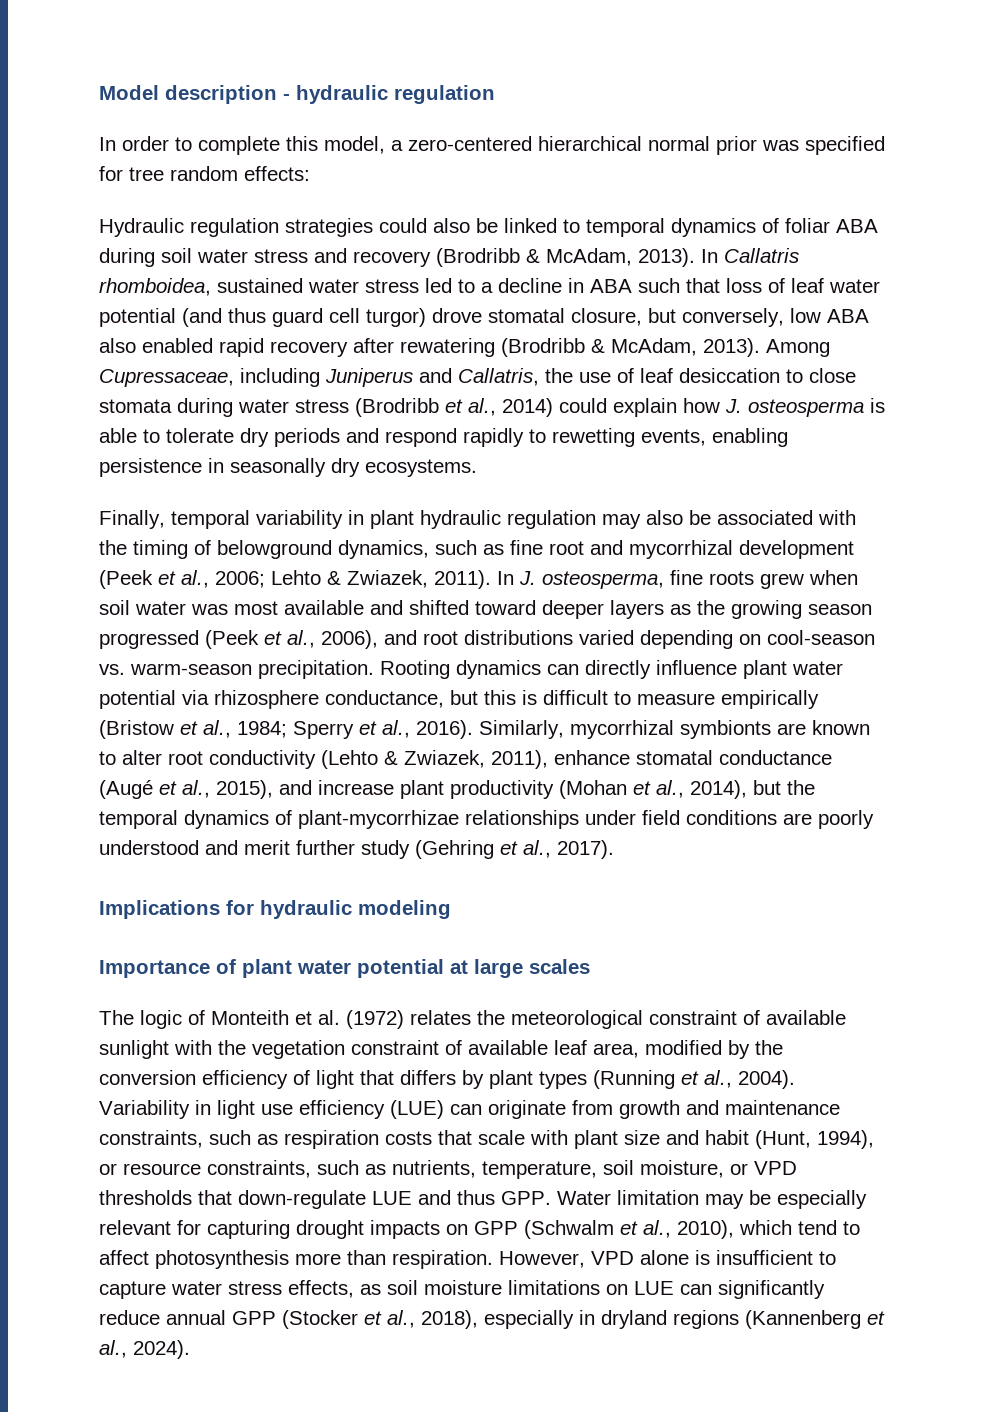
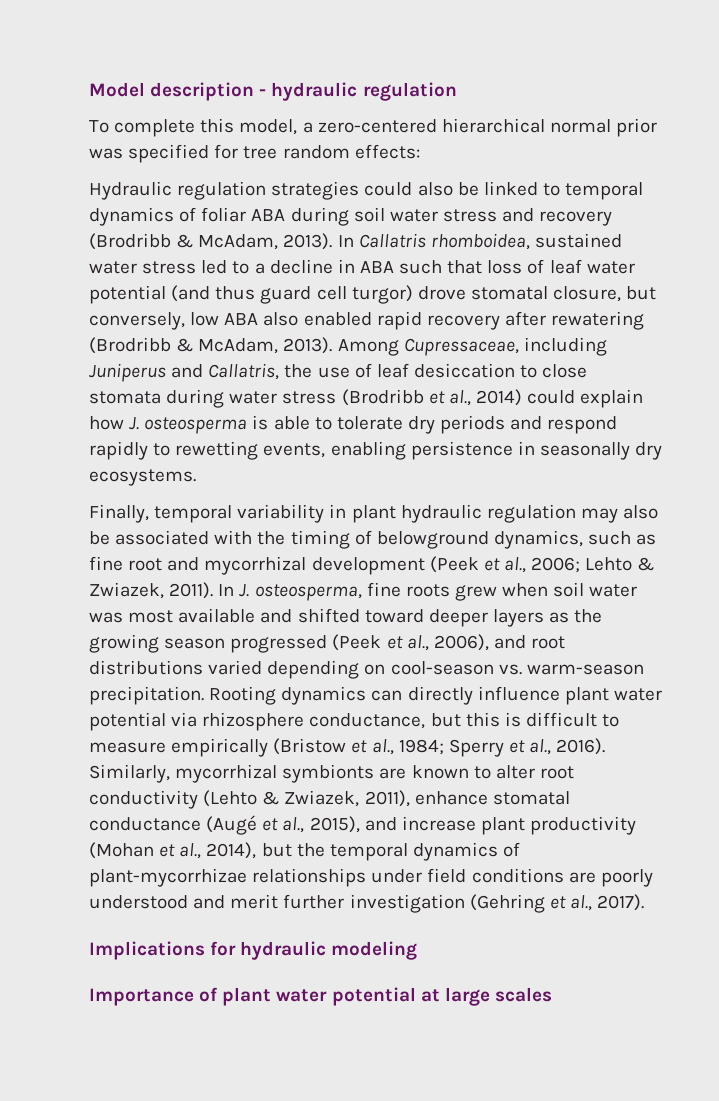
- In order to complete this model, a zero-centered hierarchical normal prior was specified for tree random effects:
+ To complete this model, a zero-centered hierarchical normal prior was specified for tree random effects:
- Similarly, mycorrhizal symbionts are known to alter root conductivity (Lehto & Zwiazek, 2011), enhance stomatal conductance (Augé et al., 2015), and increase plant productivity (Mohan et al., 2014), but the temporal dynamics of plant-mycorrhizae relationships under field conditions are poorly understood and merit further study (Gehring et al., 2017).
+ Similarly, mycorrhizal symbionts are known to alter root conductivity (Lehto & Zwiazek, 2011), enhance stomatal conductance (Augé et al., 2015), and increase plant productivity (Mohan et al., 2014), but the temporal dynamics of plant-mycorrhizae relationships under field conditions are poorly understood and merit further investigation (Gehring et al., 2017).
- The logic of Monteith et al. (1972) relates the meteorological constraint of available sunlight with the vegetation constraint of available leaf area, modified by the conversion efficiency of light that differs by plant types (Running et al., 2004). Variability in light use efficiency (LUE) can originate from growth and maintenance constraints, such as respiration costs that scale with plant size and habit (Hunt, 1994), or resource constraints, such as nutrients, temperature, soil moisture, or VPD thresholds that down-regulate LUE and thus GPP. Water limitation may be especially relevant for capturing drought impacts on GPP (Schwalm et al., 2010), which tend to affect photosynthesis more than respiration. However, VPD alone is insufficient to capture water stress effects, as soil moisture limitations on LUE can significantly reduce annual GPP (Stocker et al., 2018), especially in dryland regions (Kannenberg et al., 2024).

